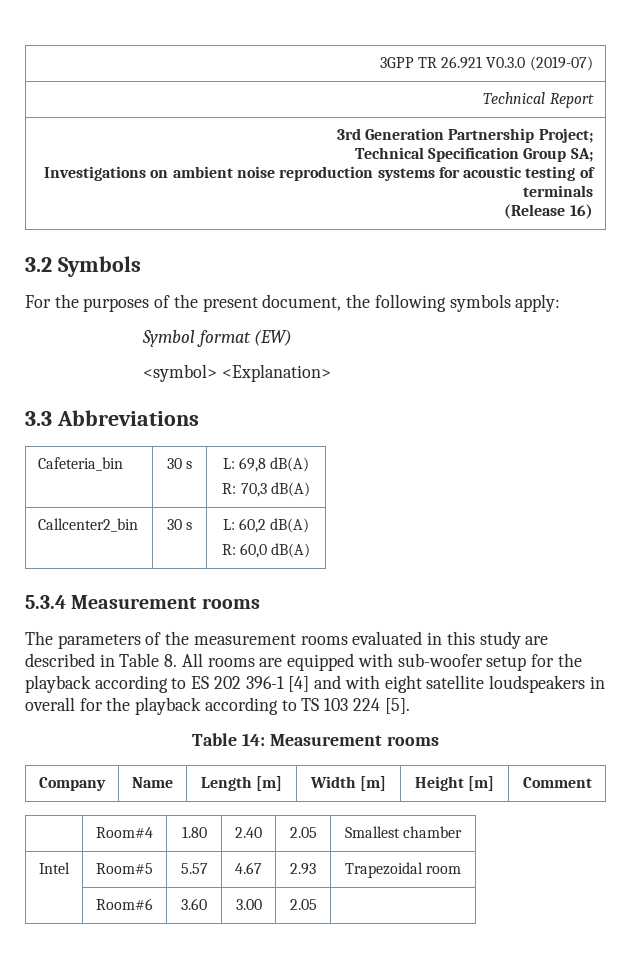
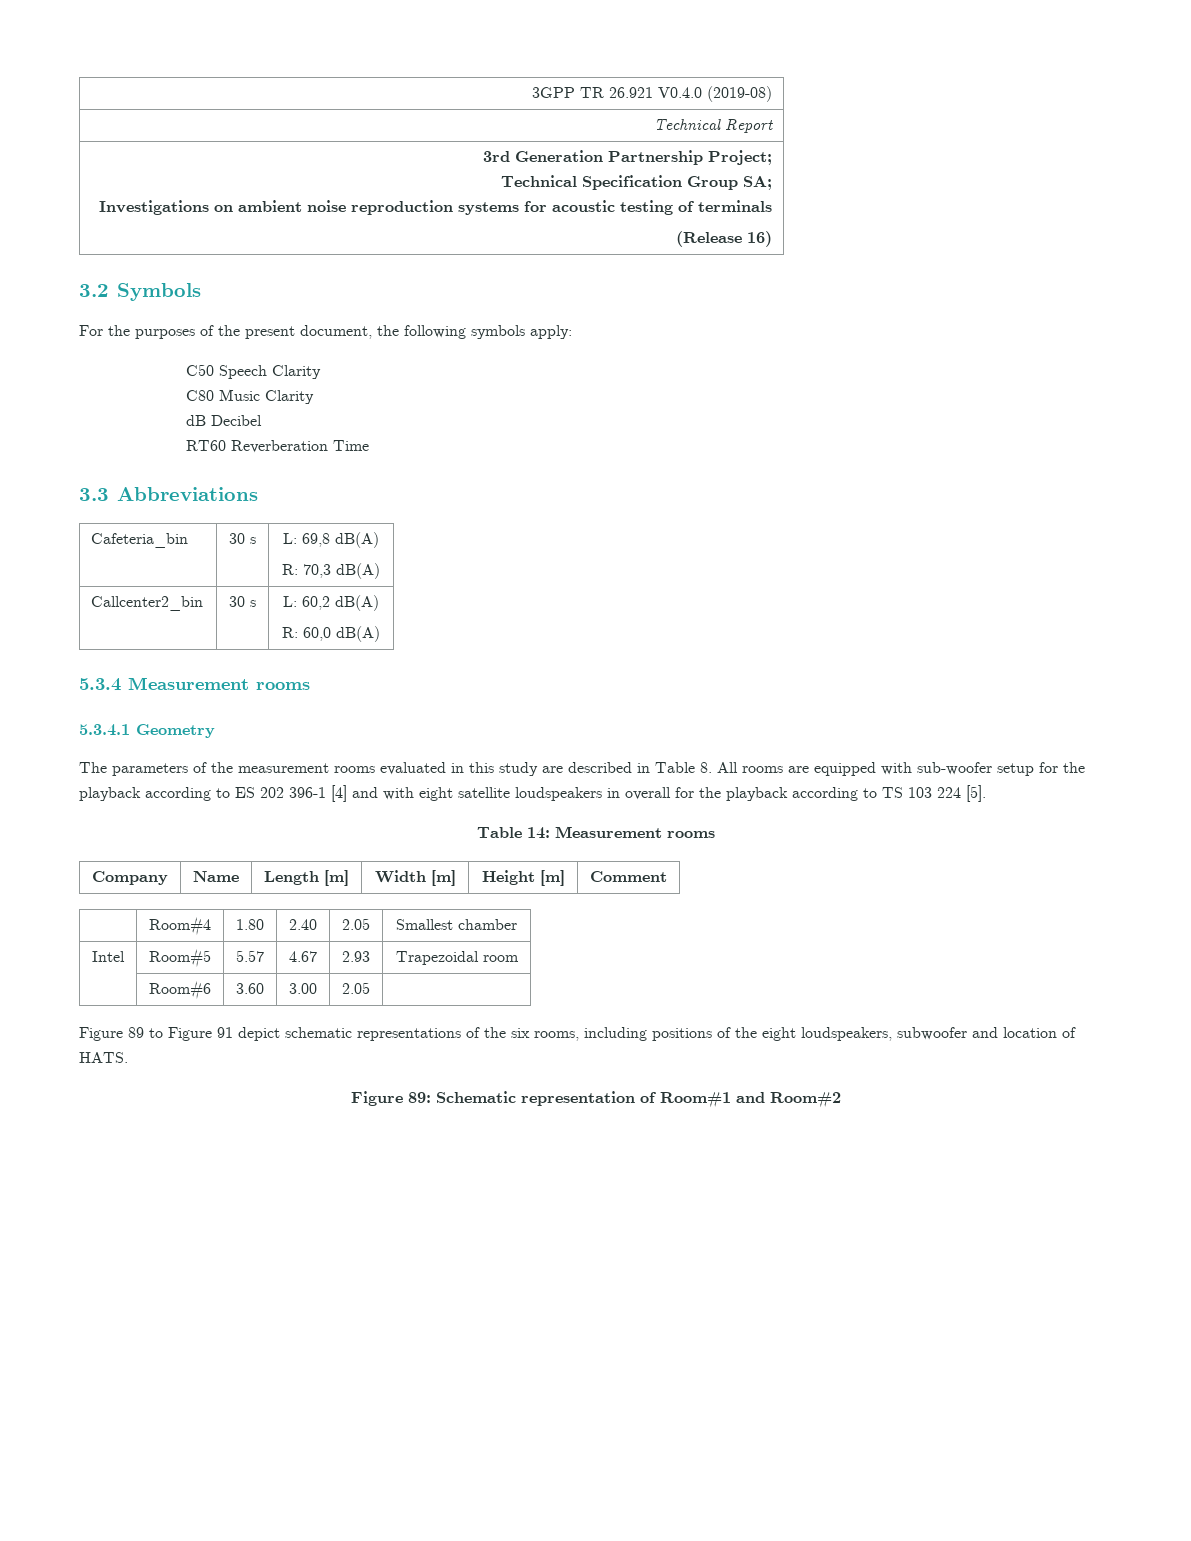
- 3GPP TR 26.921 V0.3.0 (2019-07)
+ 3GPP TR 26.921 V0.4.0 (2019-08)
- Symbol format (EW)
- <symbol> <Explanation>
+ C50 Speech Clarity
+ C80 Music Clarity
+ dB Decibel
+ RT60 Reverberation Time
+ 5.3.4.1 Geometry
+ Figure 89 to Figure 91 depict schematic representations of the six rooms, including positions of the eight loudspeakers, subwoofer and location of HATS.
+ Figure 89: Schematic representation of Room#1 and Room#2

